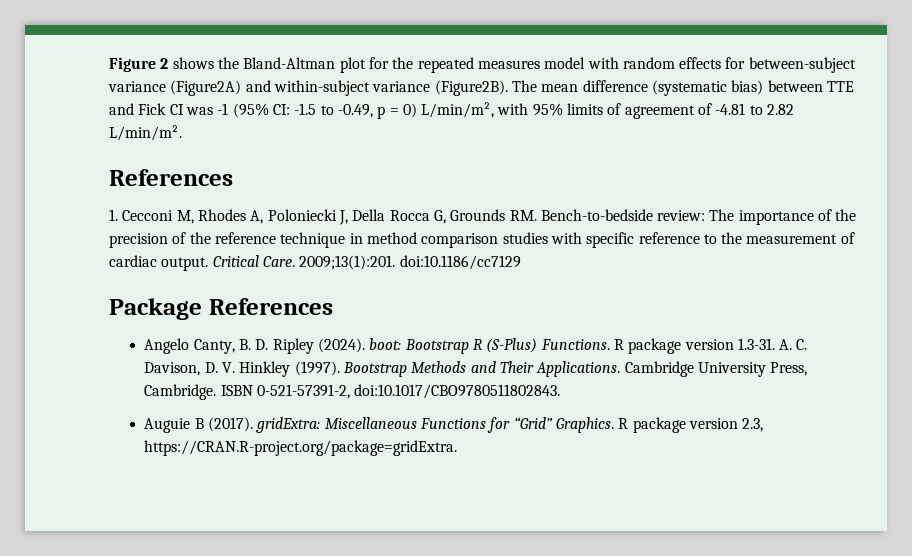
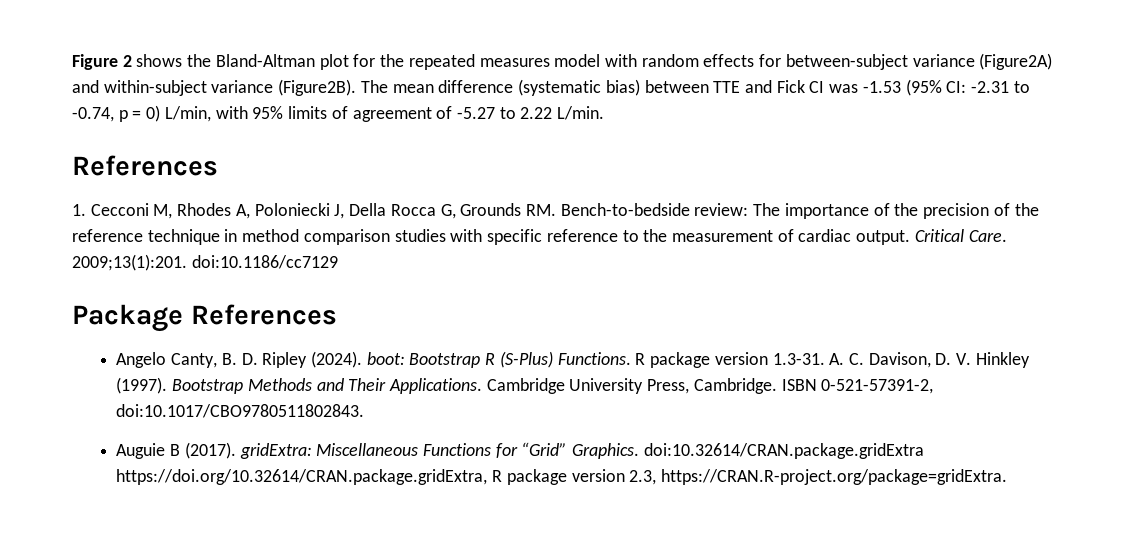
- The mean difference (systematic bias) between TTE and Fick CI was -1 (95% CI: -1.5 to -0.49, p = 0) L/min/m², with 95% limits of agreement of -4.81 to 2.82 L/min/m².
+ The mean difference (systematic bias) between TTE and Fick CI was -1.53 (95% CI: -2.31 to -0.74, p = 0) L/min, with 95% limits of agreement of -5.27 to 2.22 L/min.
- Auguie B (2017). gridExtra: Miscellaneous Functions for “Grid” Graphics. R package version 2.3, https://CRAN.R-project.org/package=gridExtra.
+ Auguie B (2017). gridExtra: Miscellaneous Functions for “Grid” Graphics. doi:10.32614/CRAN.package.gridExtra https://doi.org/10.32614/CRAN.package.gridExtra, R package version 2.3, https://CRAN.R-project.org/package=gridExtra.

